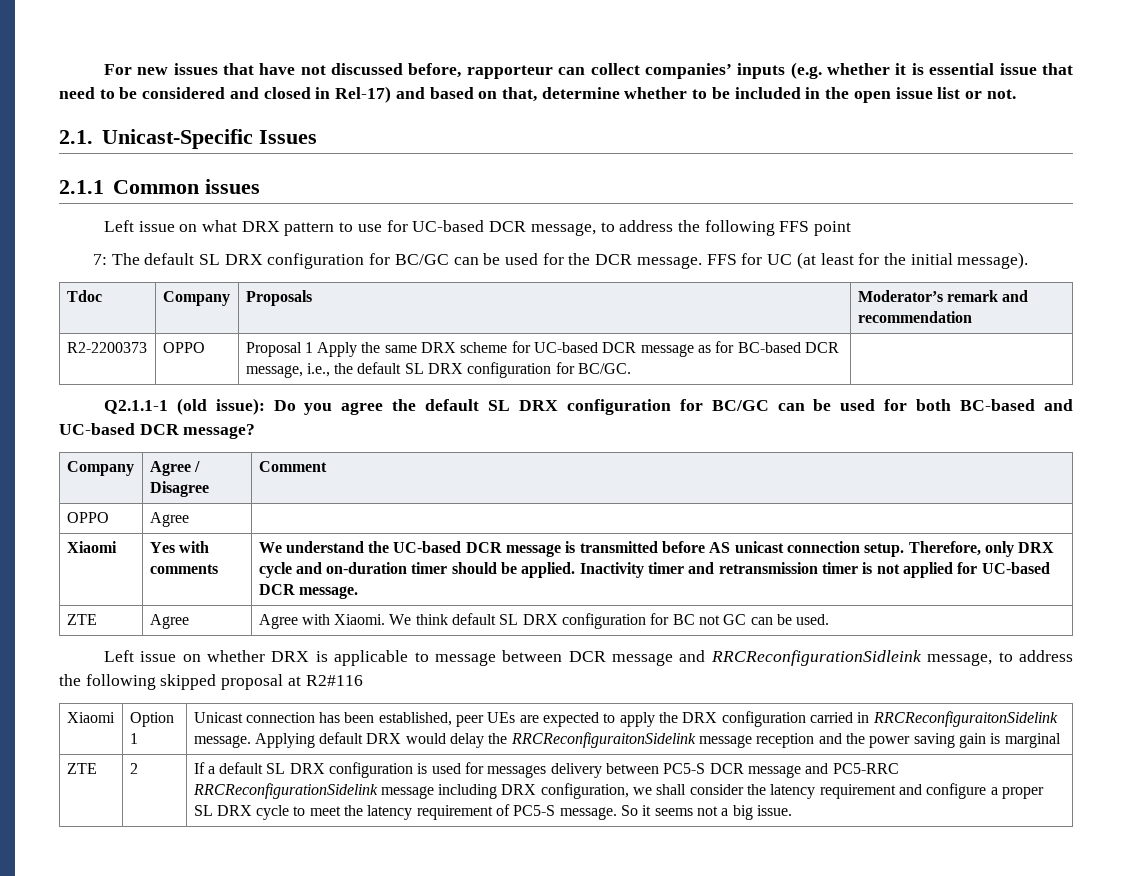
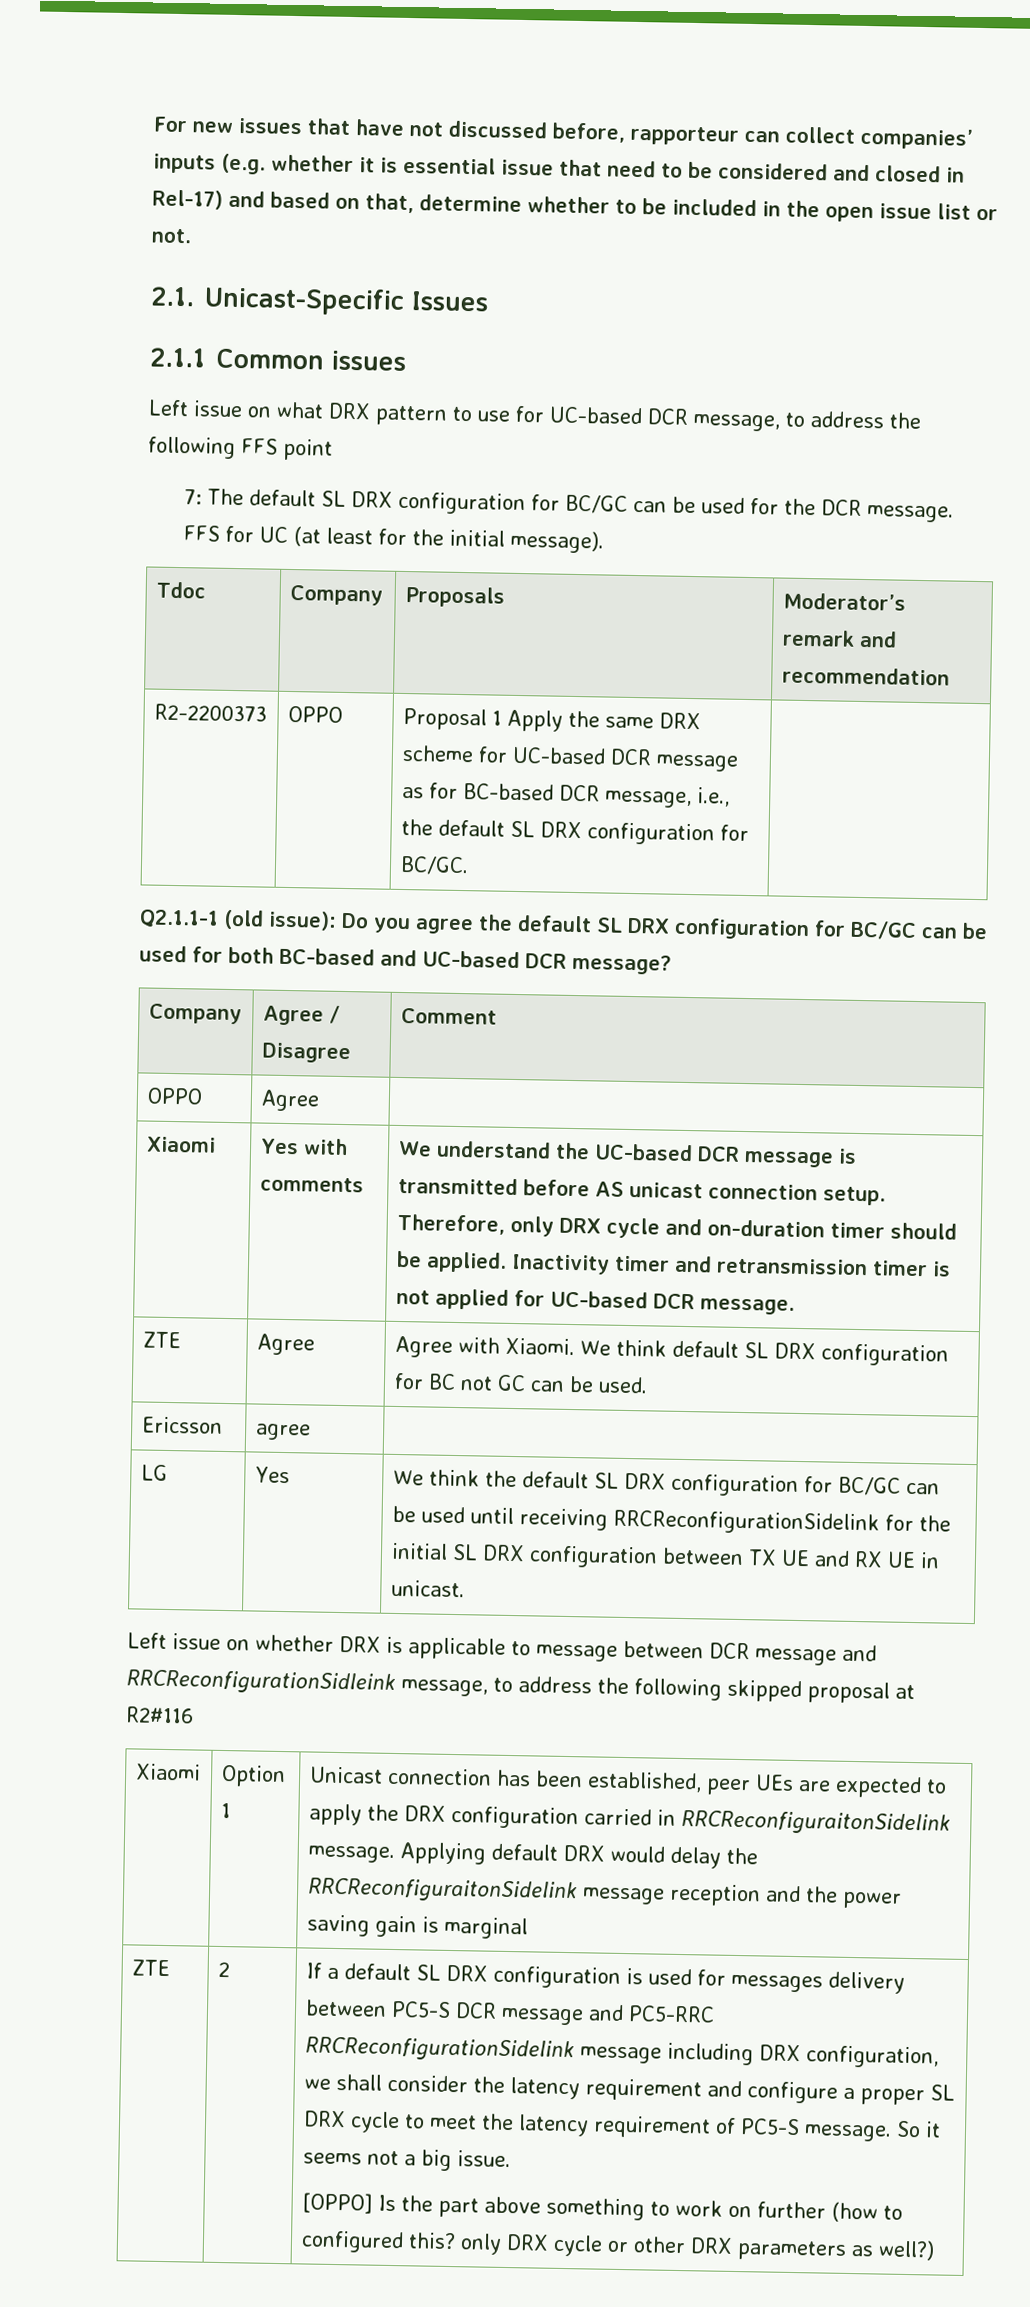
+ Ericsson | agree |
+ LG | Yes | We think the default SL DRX configuration for BC/GC can be used until receiving RRCReconfigurationSidelink for the initial SL DRX configuration between TX UE and RX UE in unicast.
+ [OPPO] Is the part above something to work on further (how to configured this? only DRX cycle or other DRX parameters as well?)

